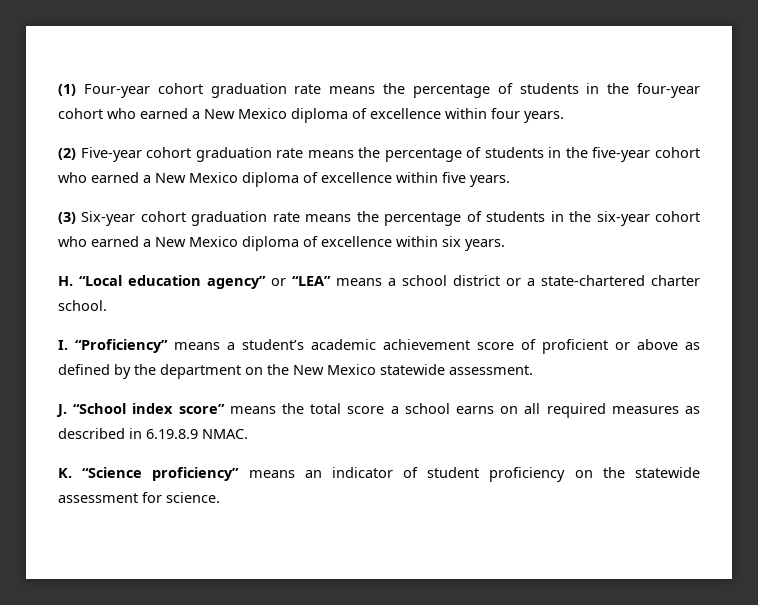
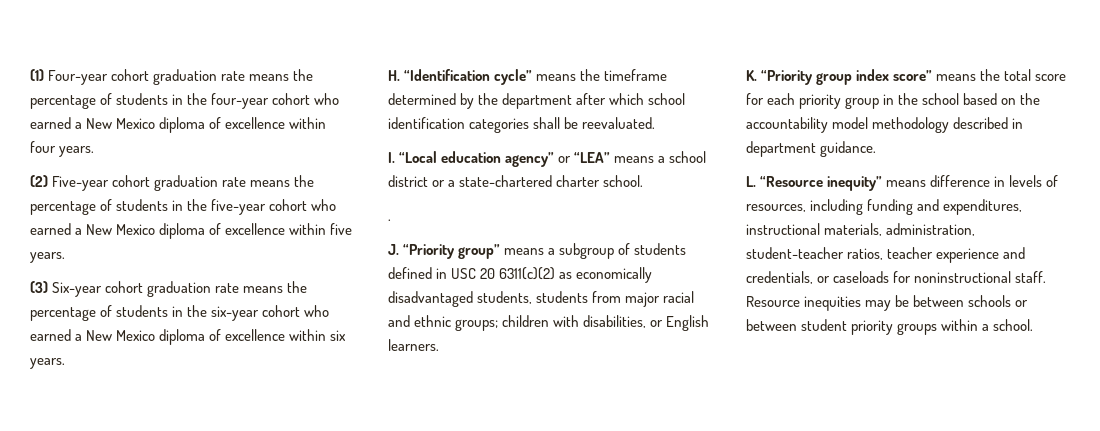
- H. “Local education agency” or “LEA” means a school district or a state-chartered charter school.
+ H. “Identification cycle” means the timeframe determined by the department after which school identification categories shall be reevaluated.
+ I. “Local education agency” or “LEA” means a school district or a state-chartered charter school.
- I. “Proficiency” means a student’s academic achievement score of proficient or above as defined by the department on the New Mexico statewide assessment.
- J. “School index score” means the total score a school earns on all required measures as described in 6.19.8.9 NMAC.
- K. “Science proficiency” means an indicator of student proficiency on the statewide assessment for science.
+ .
+ J. “Priority group” means a subgroup of students defined in USC 20 6311(c)(2) as economically disadvantaged students, students from major racial and ethnic groups; children with disabilities, or English learners.
+ K. “Priority group index score” means the total score for each priority group in the school based on the accountability model methodology described in department guidance.
+ L. “Resource inequity” means difference in levels of resources, including funding and expenditures, instructional materials, administration, student-teacher ratios, teacher experience and credentials, or caseloads for noninstructional staff. Resource inequities may be between schools or between student priority groups within a school.

